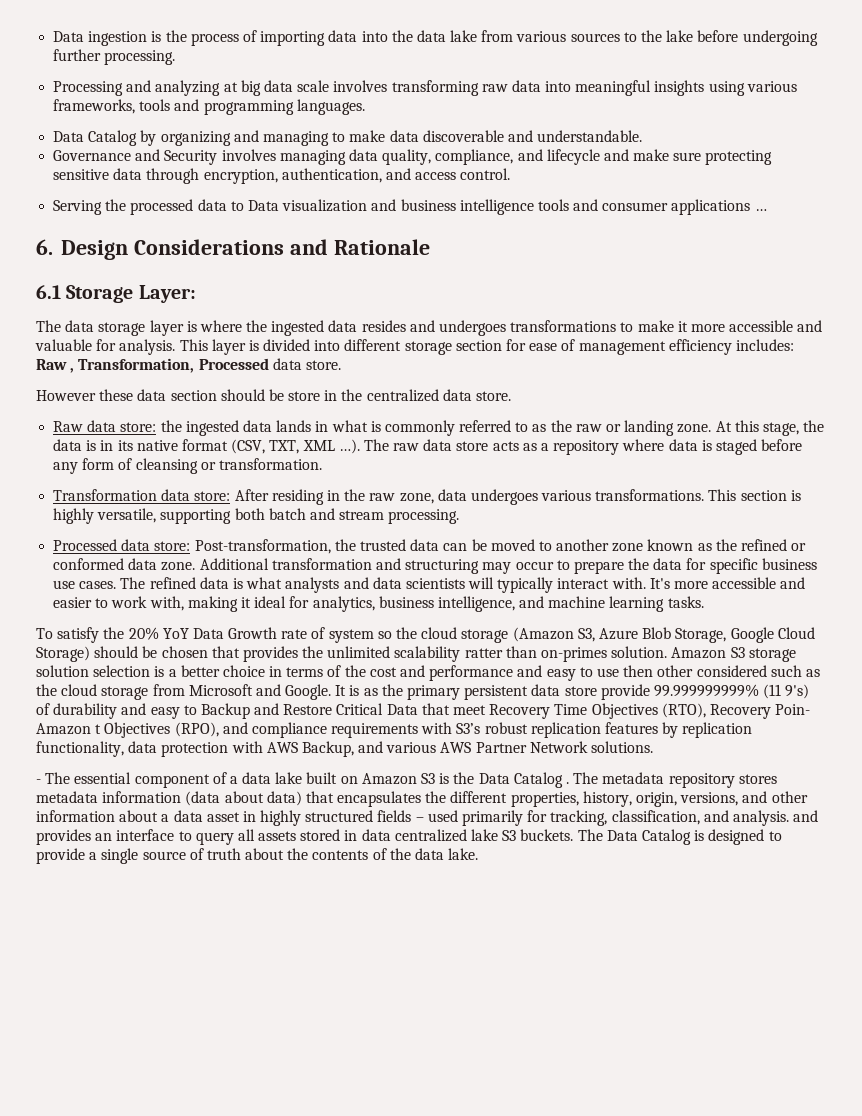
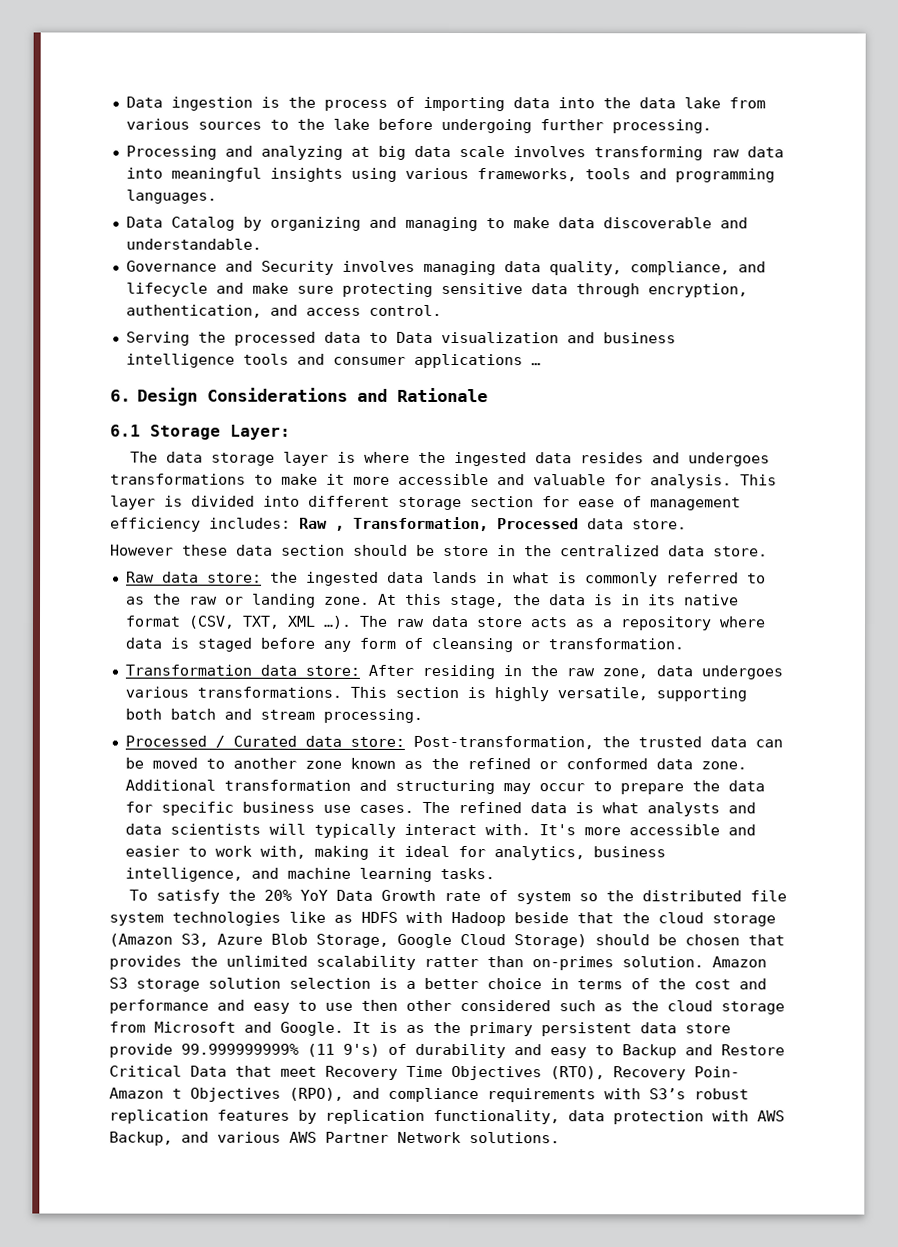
- Processed data store: Post-transformation, the trusted data can be moved to another zone known as the refined or conformed data zone.
+ Processed / Curated data store: Post-transformation, the trusted data can be moved to another zone known as the refined or conformed data zone.
- To satisfy the 20% YoY Data Growth rate of system so the cloud storage (Amazon S3, Azure Blob Storage, Google Cloud Storage) should be chosen that provides the unlimited scalability ratter than on-primes solution.
+ To satisfy the 20% YoY Data Growth rate of system so the distributed file system technologies like as HDFS with Hadoop beside that the cloud storage (Amazon S3, Azure Blob Storage, Google Cloud Storage) should be chosen that provides the unlimited scalability ratter than on-primes solution.
- - The essential component of a data lake built on Amazon S3 is the Data Catalog . The metadata repository stores metadata information (data about data) that encapsulates the different properties, history, origin, versions, and other information about a data asset in highly structured fields – used primarily for tracking, classification, and analysis. and provides an interface to query all assets stored in data centralized lake S3 buckets. The Data Catalog is designed to provide a single source of truth about the contents of the data lake.

